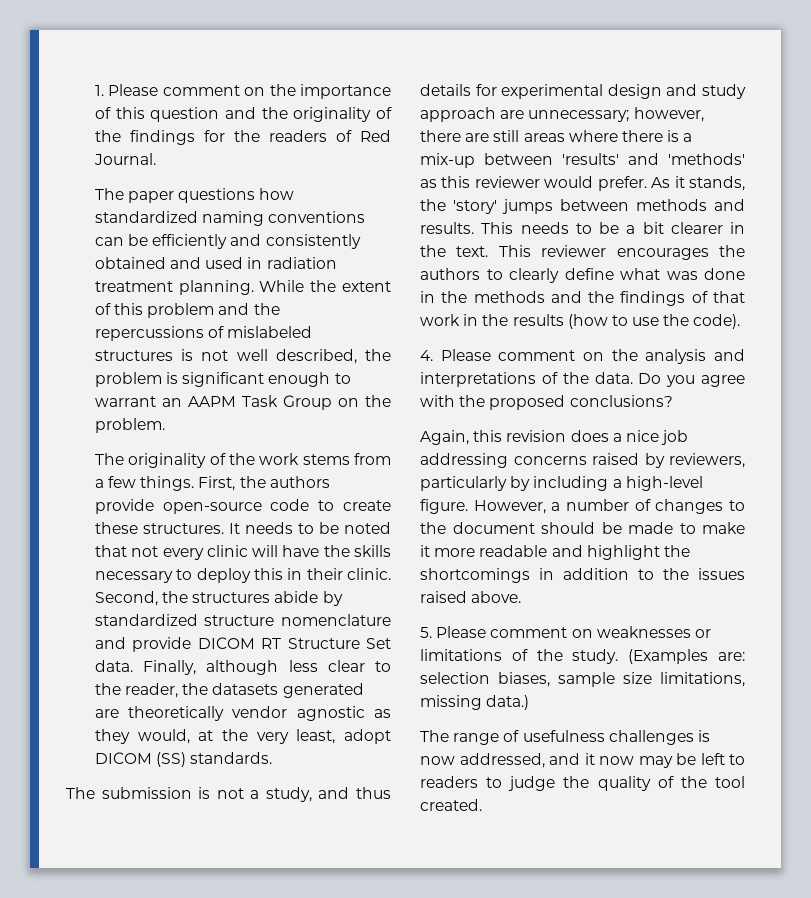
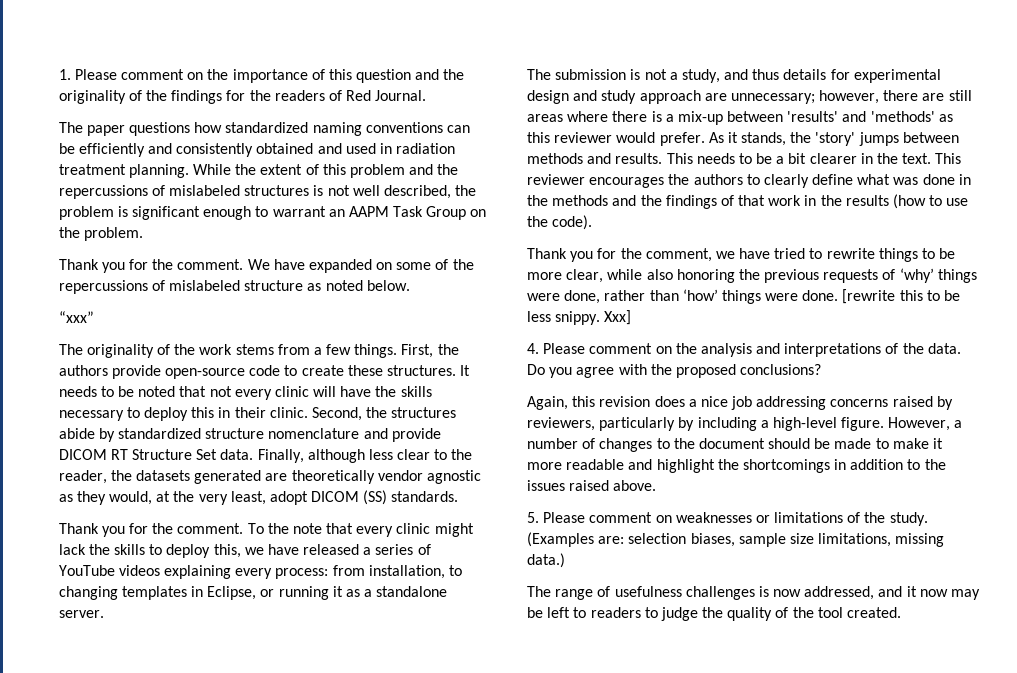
+ Thank you for the comment. We have expanded on some of the repercussions of mislabeled structure as noted below.
+ “xxx”
+ Thank you for the comment. To the note that every clinic might lack the skills to deploy this, we have released a series of YouTube videos explaining every process: from installation, to changing templates in Eclipse, or running it as a standalone server.
+ Thank you for the comment, we have tried to rewrite things to be more clear, while also honoring the previous requests of ‘why’ things were done, rather than ‘how’ things were done. [rewrite this to be less snippy. Xxx]

